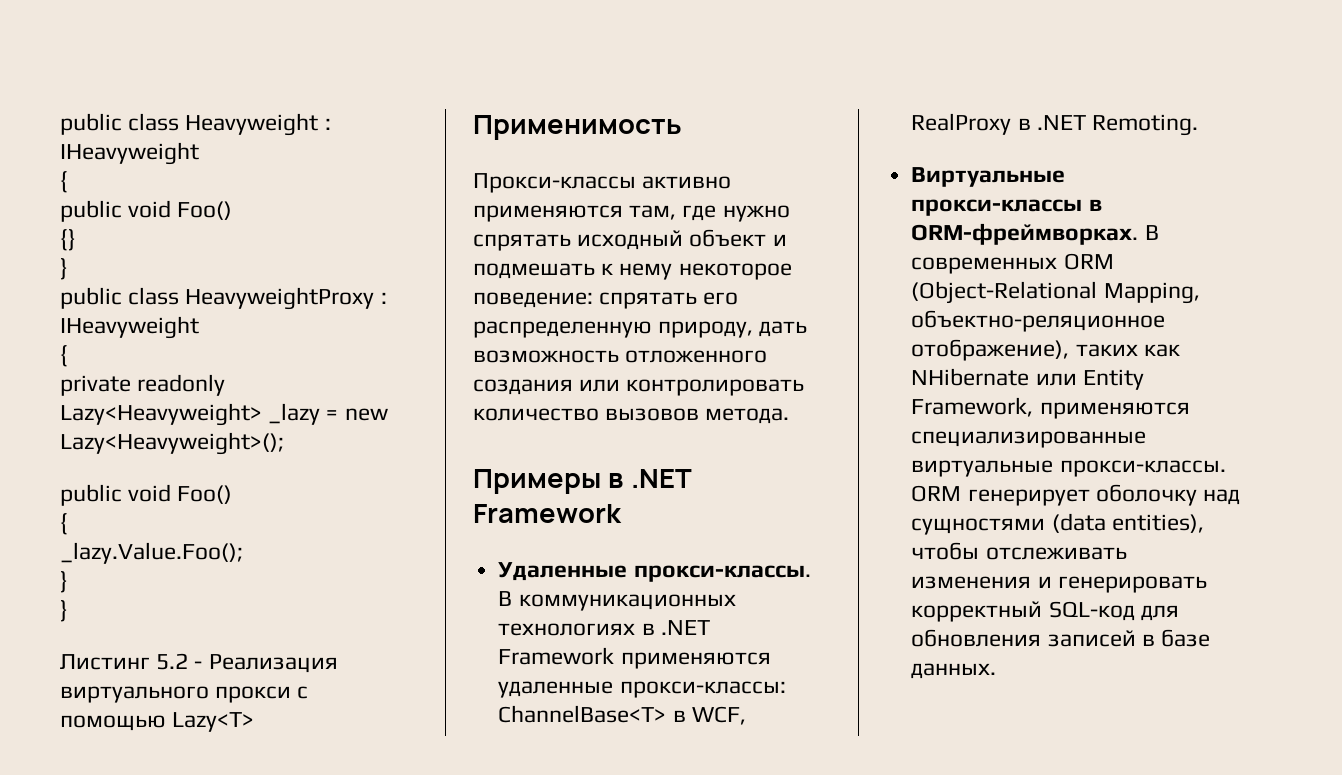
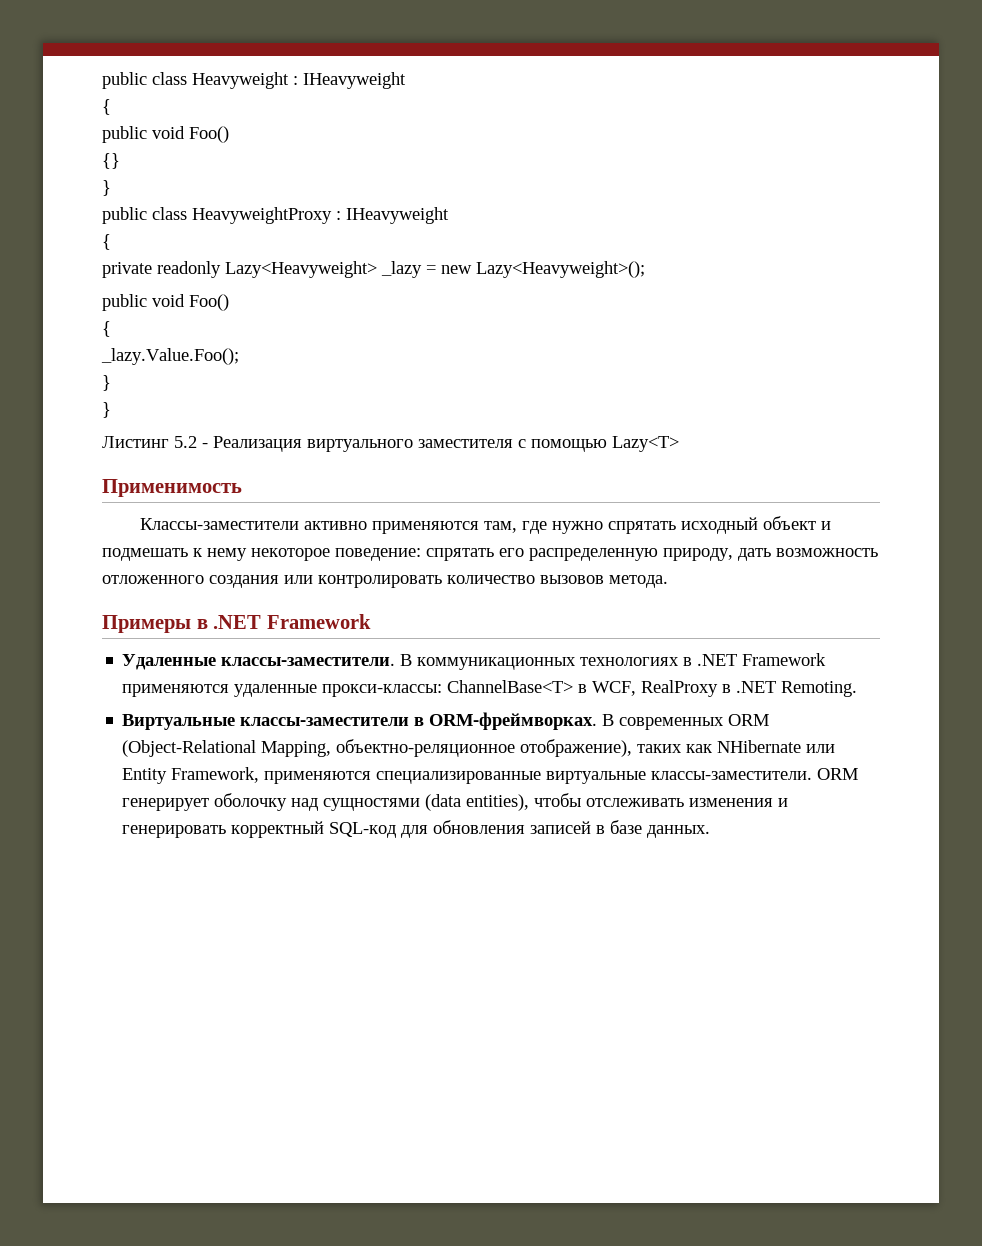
- Листинг 5.2 - Реализация виртуального прокси с помощью Lazy<T>
+ Листинг 5.2 - Реализация виртуального заместителя с помощью Lazy<T>
- Прокси-классы активно применяются там, где нужно спрятать исходный объект и подмешать к нему некоторое поведение: спрятать его распределенную природу, дать возможность отложенного создания или контролировать количество вызовов метода.
+ Классы-заместители активно применяются там, где нужно спрятать исходный объект и подмешать к нему некоторое поведение: спрятать его распределенную природу, дать возможность отложенного создания или контролировать количество вызовов метода.
- Удаленные прокси-классы.
+ Удаленные классы-заместители.
- Виртуальные прокси-классы в ORM-фреймворках.
+ Виртуальные классы-заместители в ORM-фреймворках.
- В современных ORM (Object-Relational Mapping, объектно-реляционное отображение), таких как NHibernate или Entity Framework, применяются специализированные виртуальные прокси-классы.
+ В современных ORM (Object-Relational Mapping, объектно-реляционное отображение), таких как NHibernate или Entity Framework, применяются специализированные виртуальные классы-заместители.

